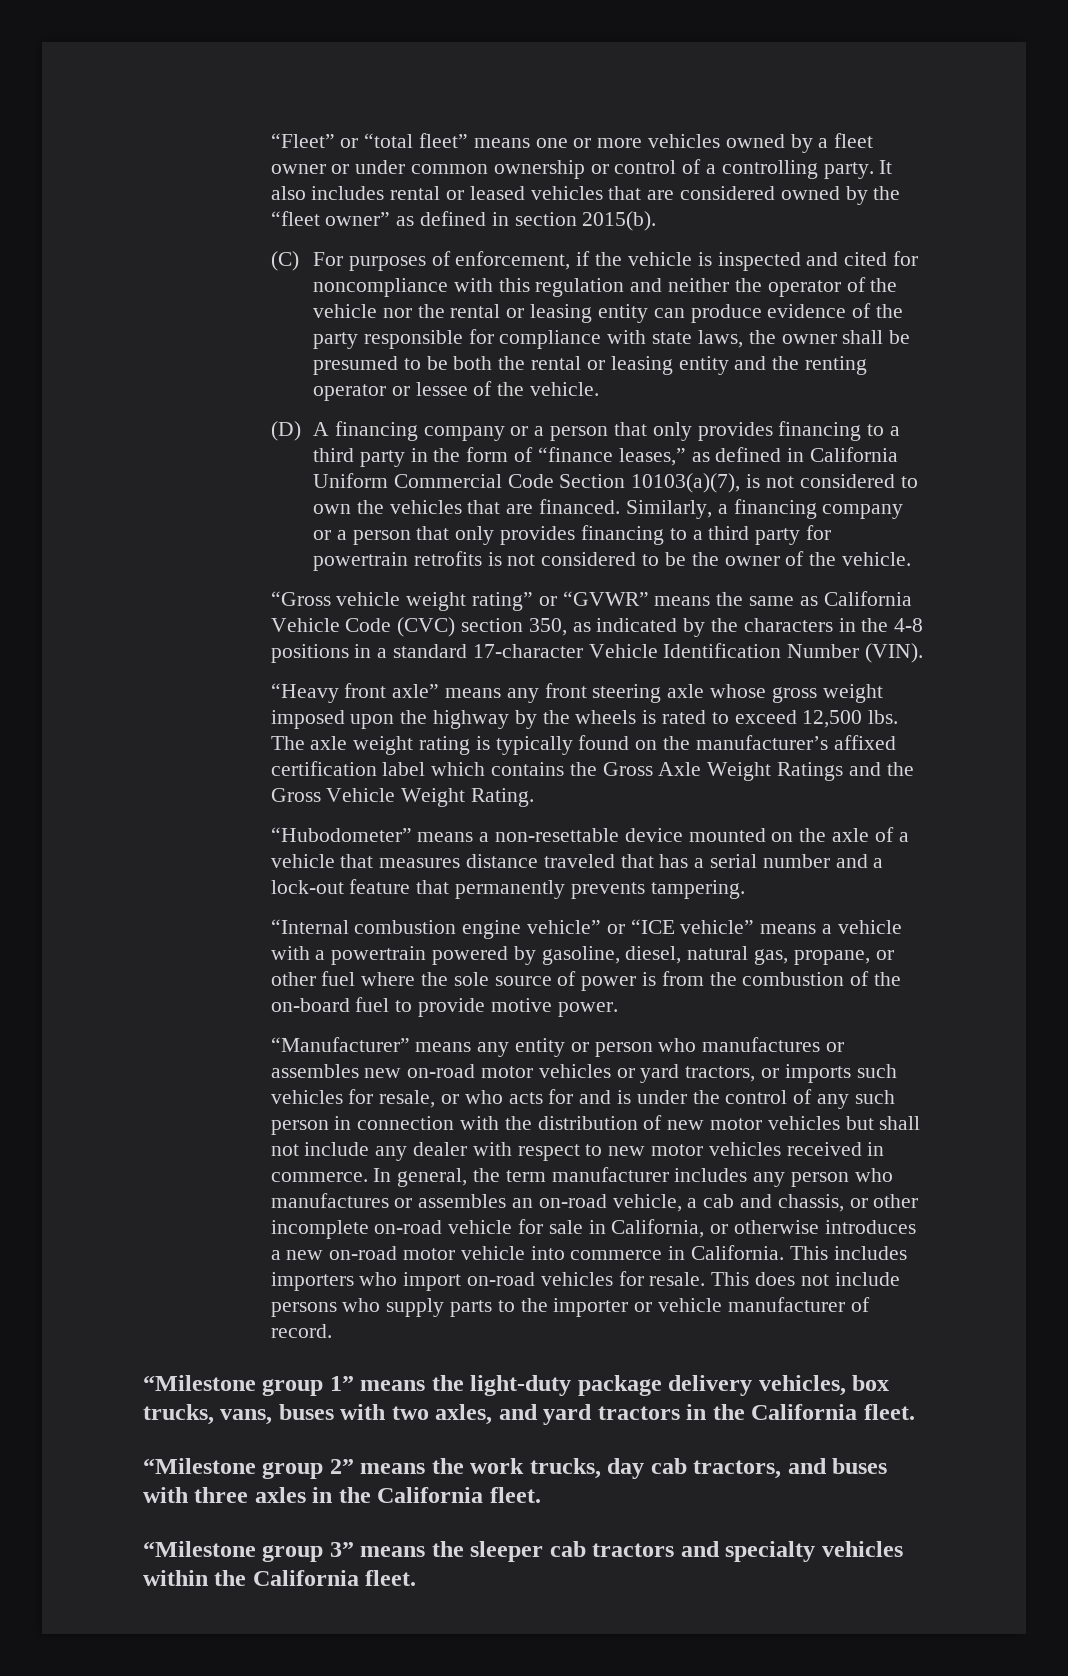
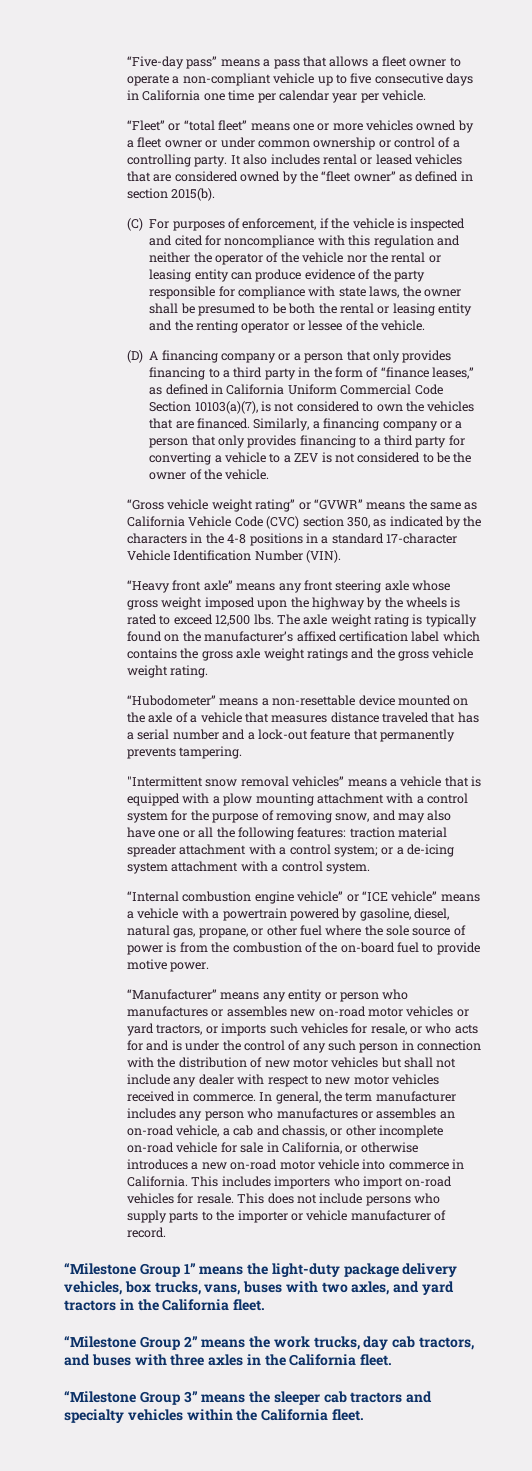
+ “Five-day pass” means a pass that allows a fleet owner to operate a non-compliant vehicle up to five consecutive days in California one time per calendar year per vehicle.
- Similarly, a financing company or a person that only provides financing to a third party for powertrain retrofits is not considered to be the owner of the vehicle.
+ Similarly, a financing company or a person that only provides financing to a third party for converting a vehicle to a ZEV is not considered to be the owner of the vehicle.
- The axle weight rating is typically found on the manufacturer’s affixed certification label which contains the Gross Axle Weight Ratings and the Gross Vehicle Weight Rating.
+ The axle weight rating is typically found on the manufacturer’s affixed certification label which contains the gross axle weight ratings and the gross vehicle weight rating.
+ "Intermittent snow removal vehicles” means a vehicle that is equipped with a plow mounting attachment with a control system for the purpose of removing snow, and may also have one or all the following features: traction material spreader attachment with a control system; or a de-icing system attachment with a control system.
- “Milestone group 1” means the light-duty package delivery vehicles, box trucks, vans, buses with two axles, and yard tractors in the California fleet.
+ “Milestone Group 1” means the light-duty package delivery vehicles, box trucks, vans, buses with two axles, and yard tractors in the California fleet.
- “Milestone group 2” means the work trucks, day cab tractors, and buses with three axles in the California fleet.
+ “Milestone Group 2” means the work trucks, day cab tractors, and buses with three axles in the California fleet.
- “Milestone group 3” means the sleeper cab tractors and specialty vehicles within the California fleet.
+ “Milestone Group 3” means the sleeper cab tractors and specialty vehicles within the California fleet.

